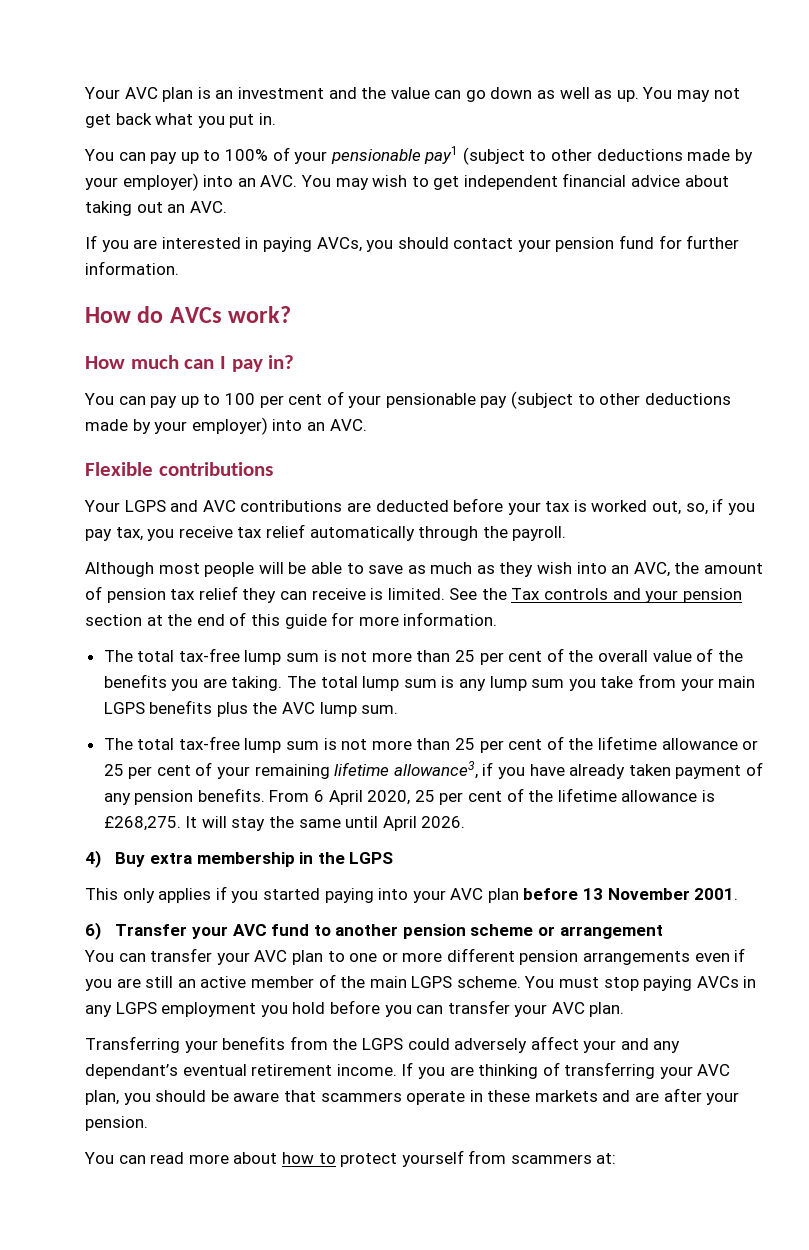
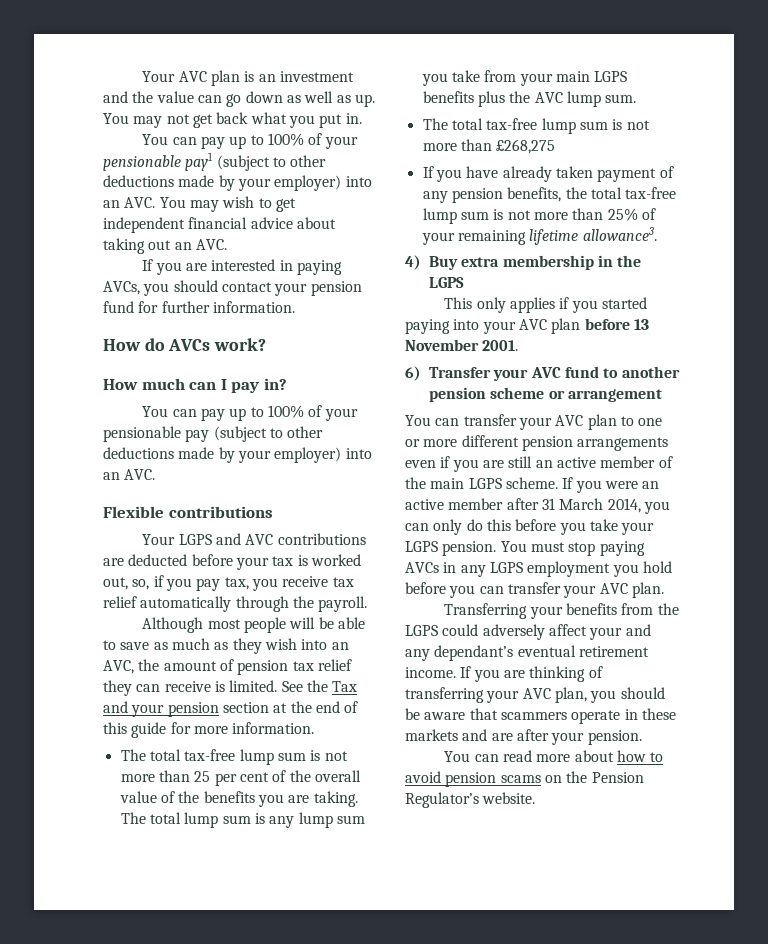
- You can pay up to 100 per cent of your pensionable pay (subject to other deductions made by your employer) into an AVC.
+ You can pay up to 100% of your pensionable pay (subject to other deductions made by your employer) into an AVC.
- See the Tax controls and your pension section at the end of this guide for more information.
+ See the Tax and your pension section at the end of this guide for more information.
- The total tax-free lump sum is not more than 25 per cent of the lifetime allowance or 25 per cent of your remaining lifetime allowance3, if you have already taken payment of any pension benefits. From 6 April 2020, 25 per cent of the lifetime allowance is £268,275. It will stay the same until April 2026.
+ The total tax-free lump sum is not more than £268,275
+ If you have already taken payment of any pension benefits, the total tax-free lump sum is not more than 25% of your remaining lifetime allowance3.
+ If you were an active member after 31 March 2014, you can only do this before you take your LGPS pension.
- You can read more about how to protect yourself from scammers at:
+ You can read more about how to avoid pension scams on the Pension Regulator’s website.

